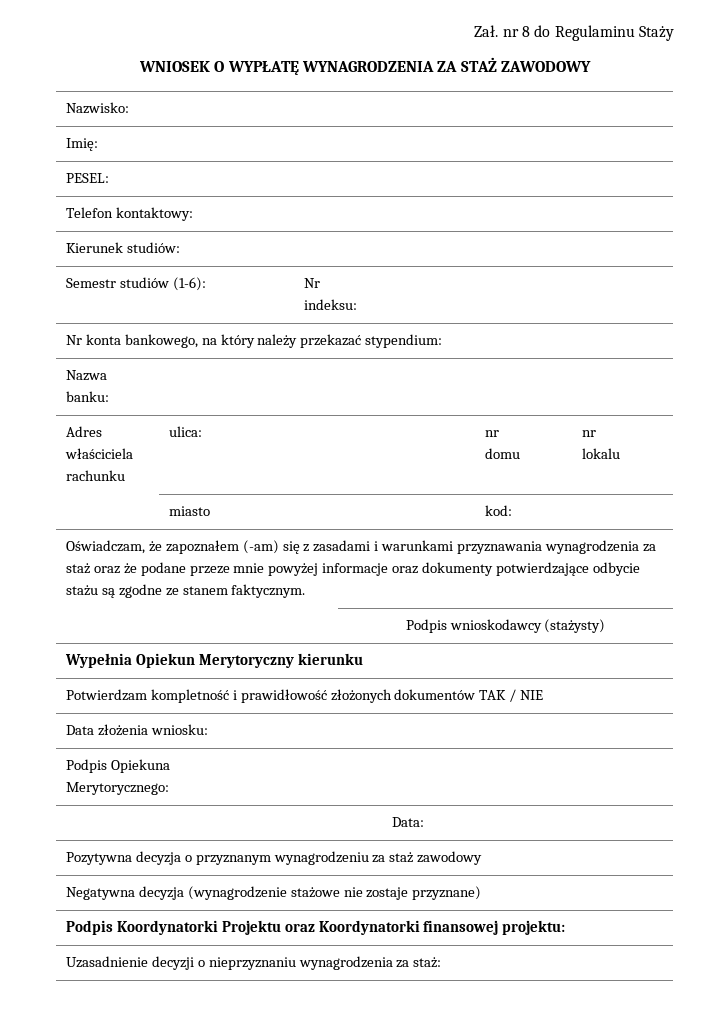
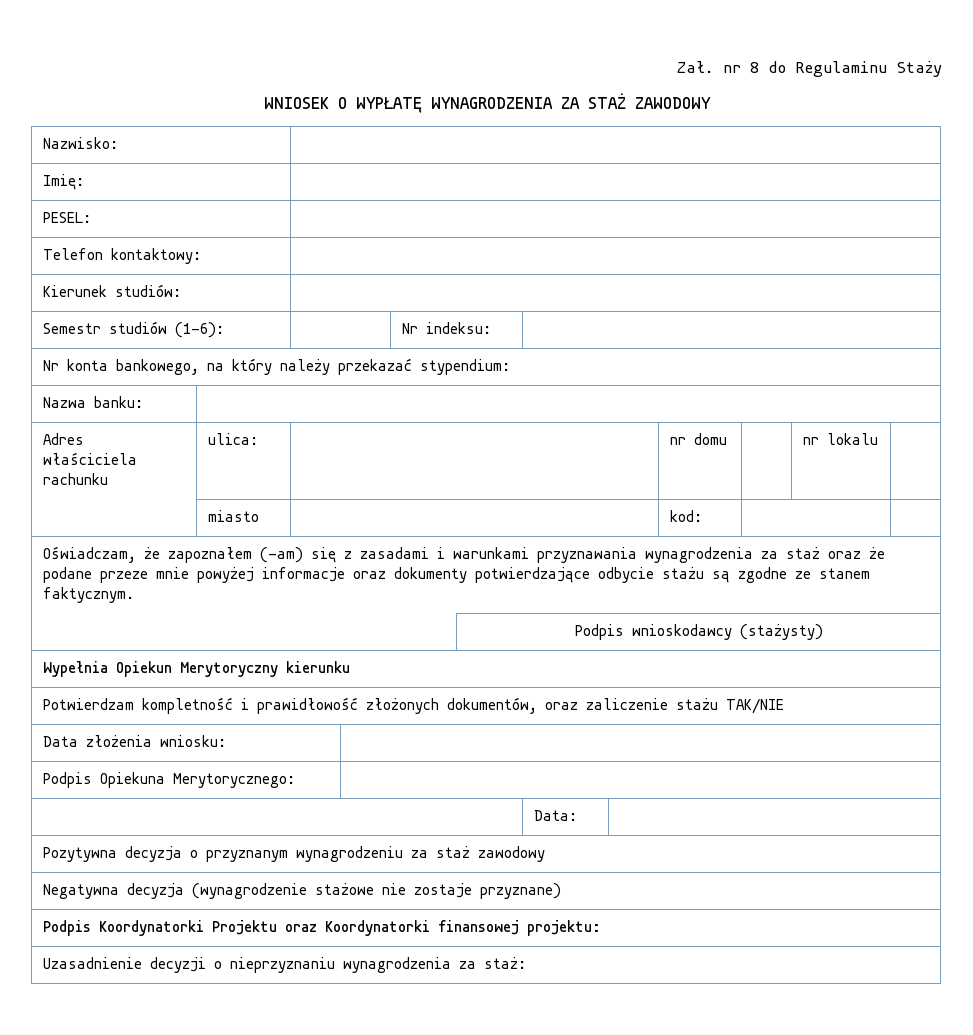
- Potwierdzam kompletność i prawidłowość złożonych dokumentów TAK / NIE
+ Potwierdzam kompletność i prawidłowość złożonych dokumentów, oraz zaliczenie stażu TAK/NIE

